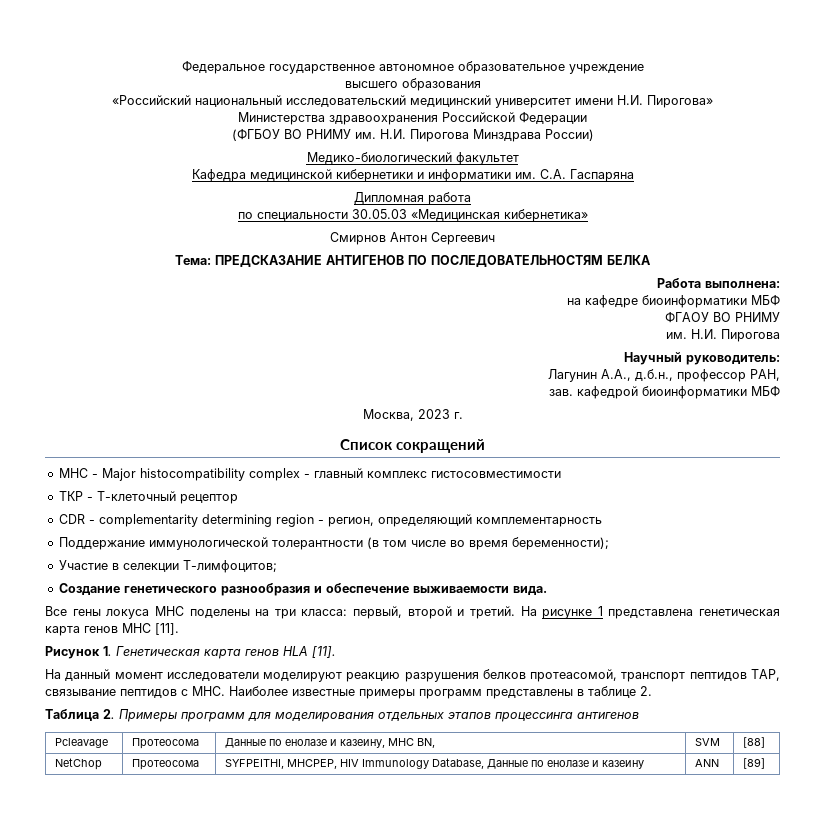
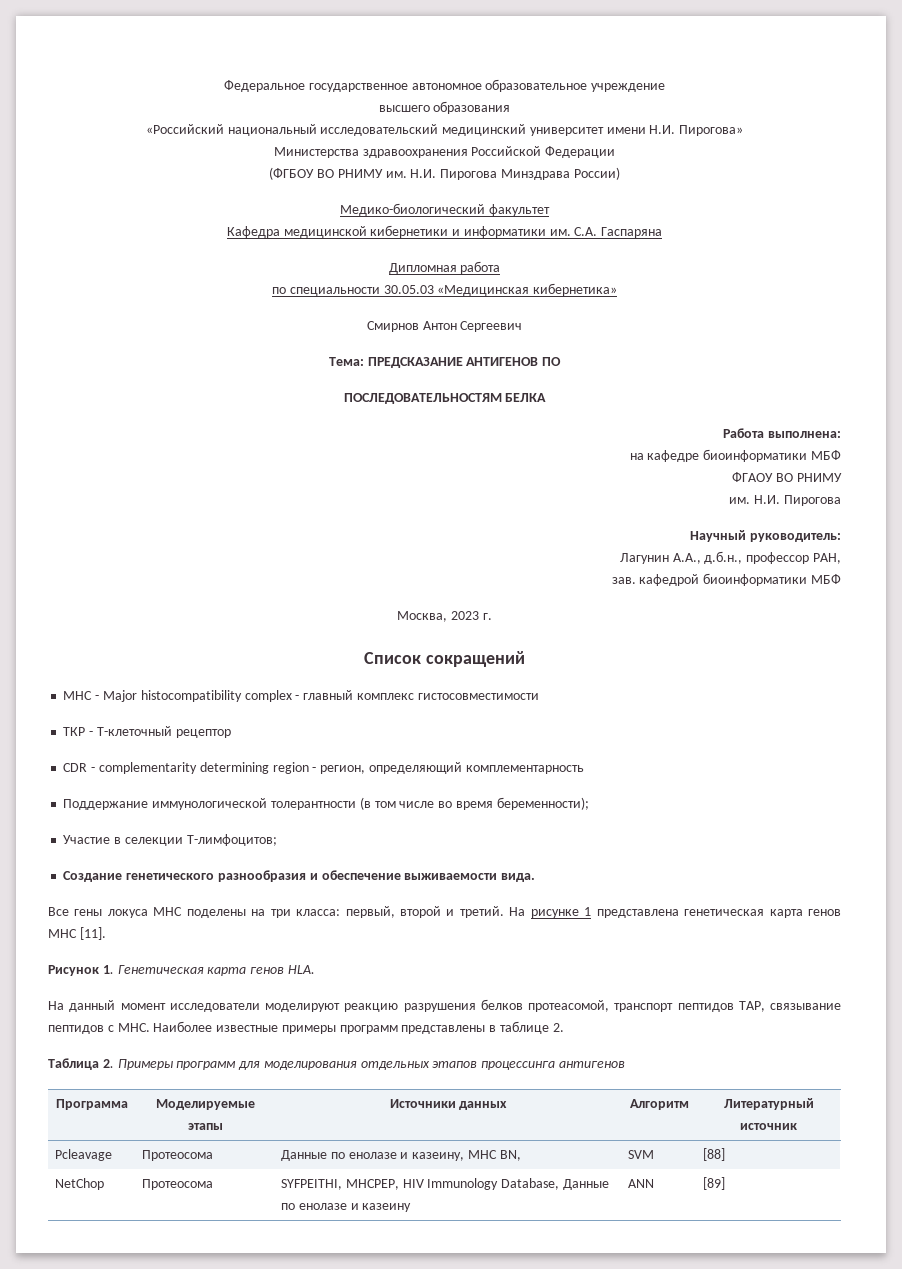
- Тема: ПРЕДСКАЗАНИЕ АНТИГЕНОВ ПО ПОСЛЕДОВАТЕЛЬНОСТЯМ БЕЛКА
+ Тема: ПРЕДСКАЗАНИЕ АНТИГЕНОВ ПО
+ ПОСЛЕДОВАТЕЛЬНОСТЯМ БЕЛКА
- Рисунок 1. Генетическая карта генов HLA [11].
+ Рисунок 1. Генетическая карта генов HLA.
+ Программа | Моделируемые этапы | Источники данных | Алгоритм | Литературный источник

